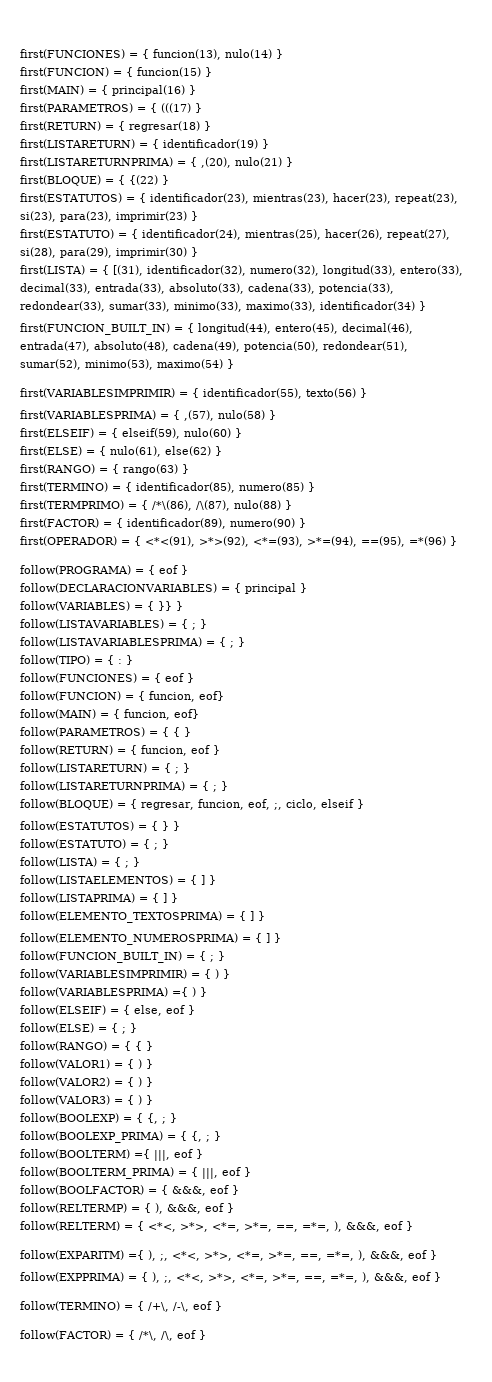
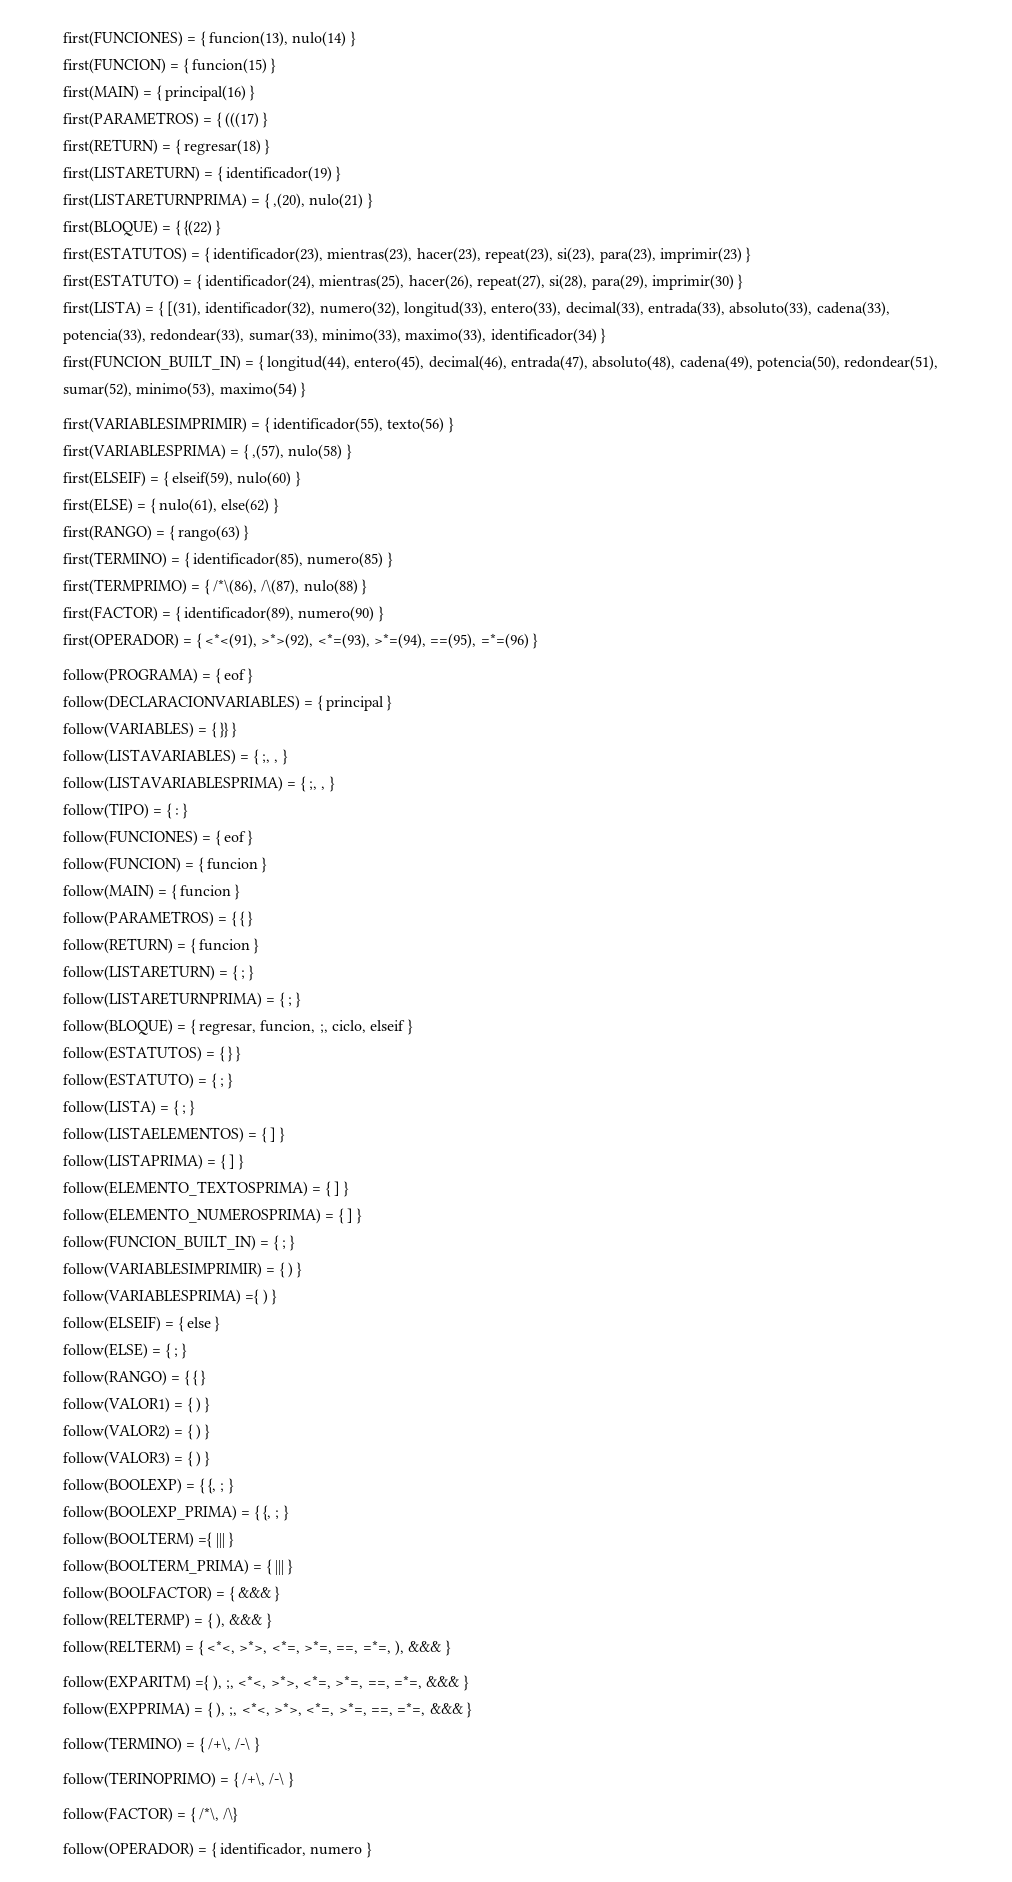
- first(OPERADOR) = { <*<(91), >*>(92), <*=(93), >*=(94), ==(95), =*(96) }
+ first(OPERADOR) = { <*<(91), >*>(92), <*=(93), >*=(94), ==(95), =*=(96) }
- follow(LISTAVARIABLES) = { ; }
+ follow(LISTAVARIABLES) = { ;, , }
- follow(LISTAVARIABLESPRIMA) = { ; }
+ follow(LISTAVARIABLESPRIMA) = { ;, , }
- follow(FUNCION) = { funcion, eof}
+ follow(FUNCION) = { funcion }
- follow(MAIN) = { funcion, eof}
+ follow(MAIN) = { funcion }
- follow(RETURN) = { funcion, eof }
+ follow(RETURN) = { funcion }
- follow(BLOQUE) = { regresar, funcion, eof, ;, ciclo, elseif }
+ follow(BLOQUE) = { regresar, funcion, ;, ciclo, elseif }
- follow(ELSEIF) = { else, eof }
+ follow(ELSEIF) = { else }
- follow(BOOLTERM) ={ |||, eof }
+ follow(BOOLTERM) ={ ||| }
- follow(BOOLTERM_PRIMA) = { |||, eof }
+ follow(BOOLTERM_PRIMA) = { ||| }
- follow(BOOLFACTOR) = { &&&, eof }
+ follow(BOOLFACTOR) = { &&& }
- follow(RELTERMP) = { ), &&&, eof }
+ follow(RELTERMP) = { ), &&& }
- follow(RELTERM) = { <*<, >*>, <*=, >*=, ==, =*=, ), &&&, eof }
+ follow(RELTERM) = { <*<, >*>, <*=, >*=, ==, =*=, ), &&& }
- follow(EXPARITM) ={ ), ;, <*<, >*>, <*=, >*=, ==, =*=, ), &&&, eof }
+ follow(EXPARITM) ={ ), ;, <*<, >*>, <*=, >*=, ==, =*=, &&& }
- follow(EXPPRIMA) = { ), ;, <*<, >*>, <*=, >*=, ==, =*=, ), &&&, eof }
+ follow(EXPPRIMA) = { ), ;, <*<, >*>, <*=, >*=, ==, =*=, &&& }
- follow(TERMINO) = { /+\, /-\, eof }
+ follow(TERMINO) = { /+\, /-\ }
+ follow(TERINOPRIMO) = { /+\, /-\ }
- follow(FACTOR) = { /*\, /\, eof }
+ follow(FACTOR) = { /*\, /\}
+ follow(OPERADOR) = { identificador, numero }

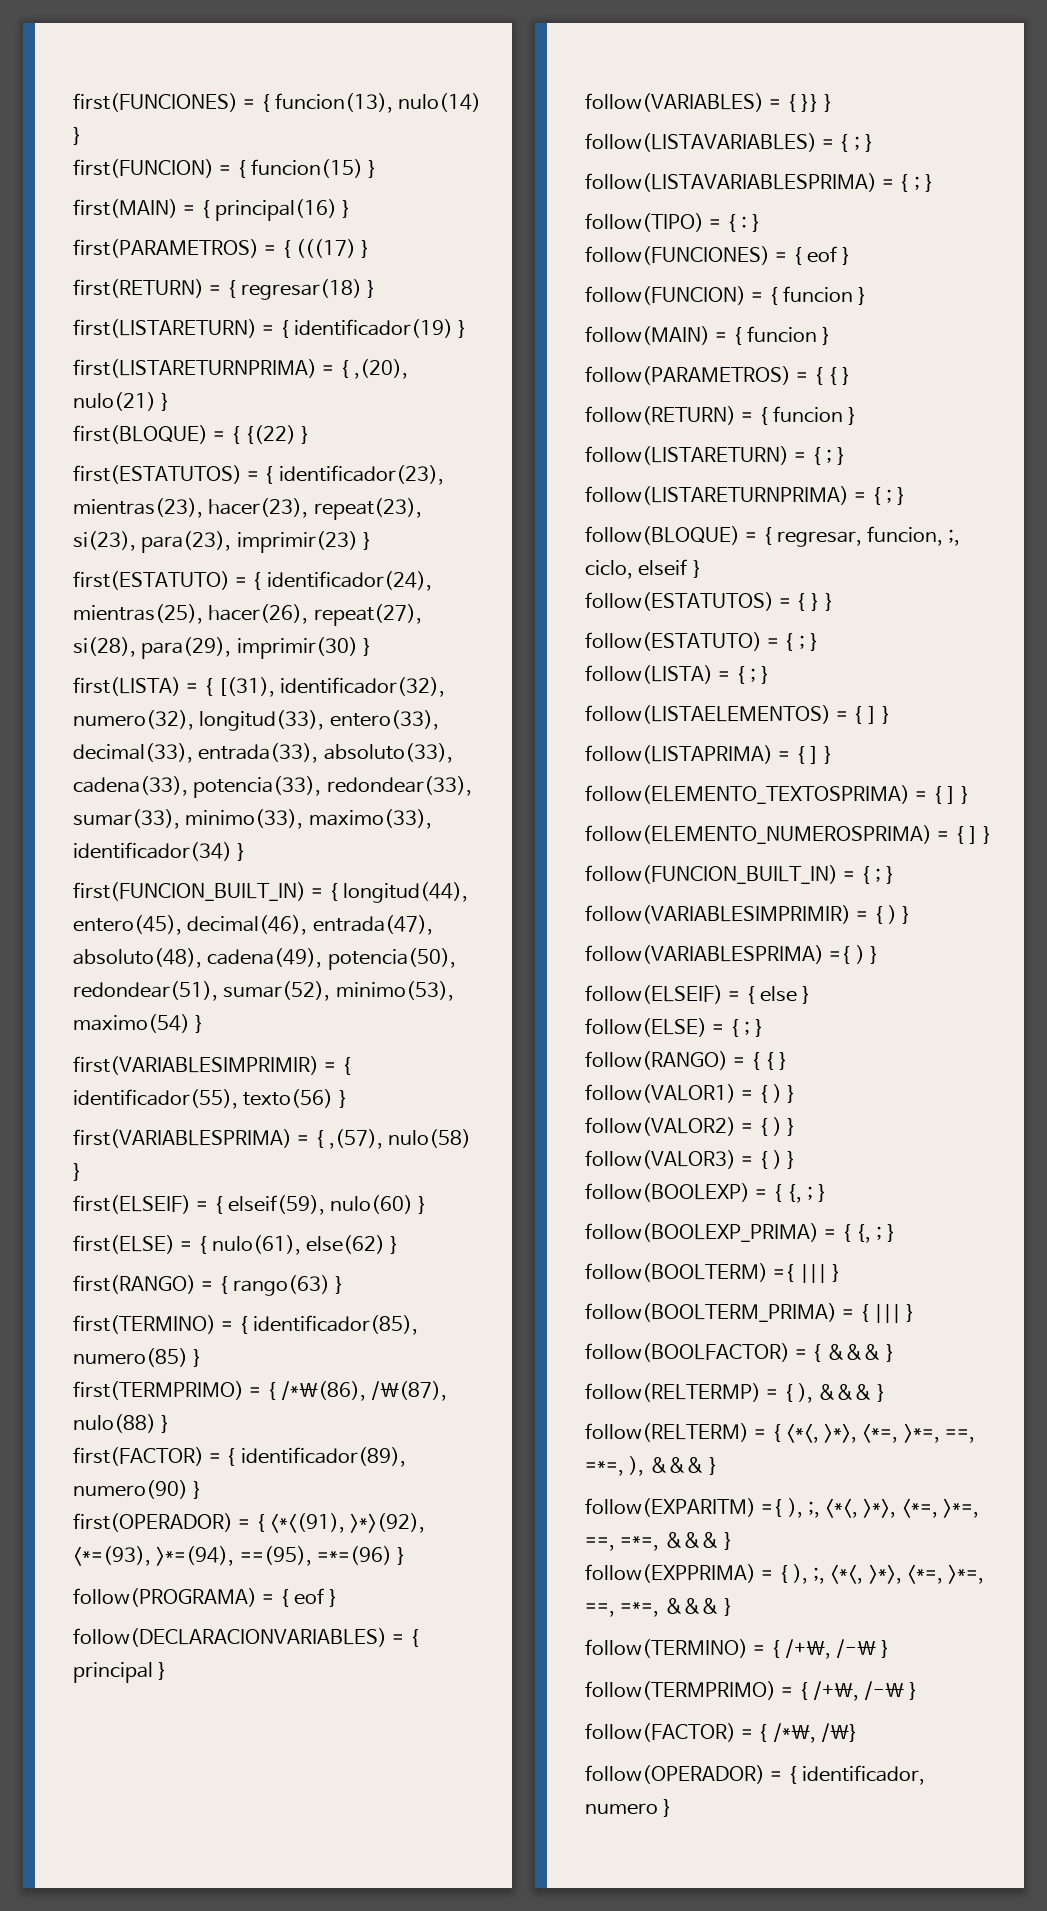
- follow(LISTAVARIABLES) = { ;, , }
+ follow(LISTAVARIABLES) = { ; }
- follow(LISTAVARIABLESPRIMA) = { ;, , }
+ follow(LISTAVARIABLESPRIMA) = { ; }
- follow(TERINOPRIMO) = { /+\, /-\ }
+ follow(TERMPRIMO) = { /+\, /-\ }

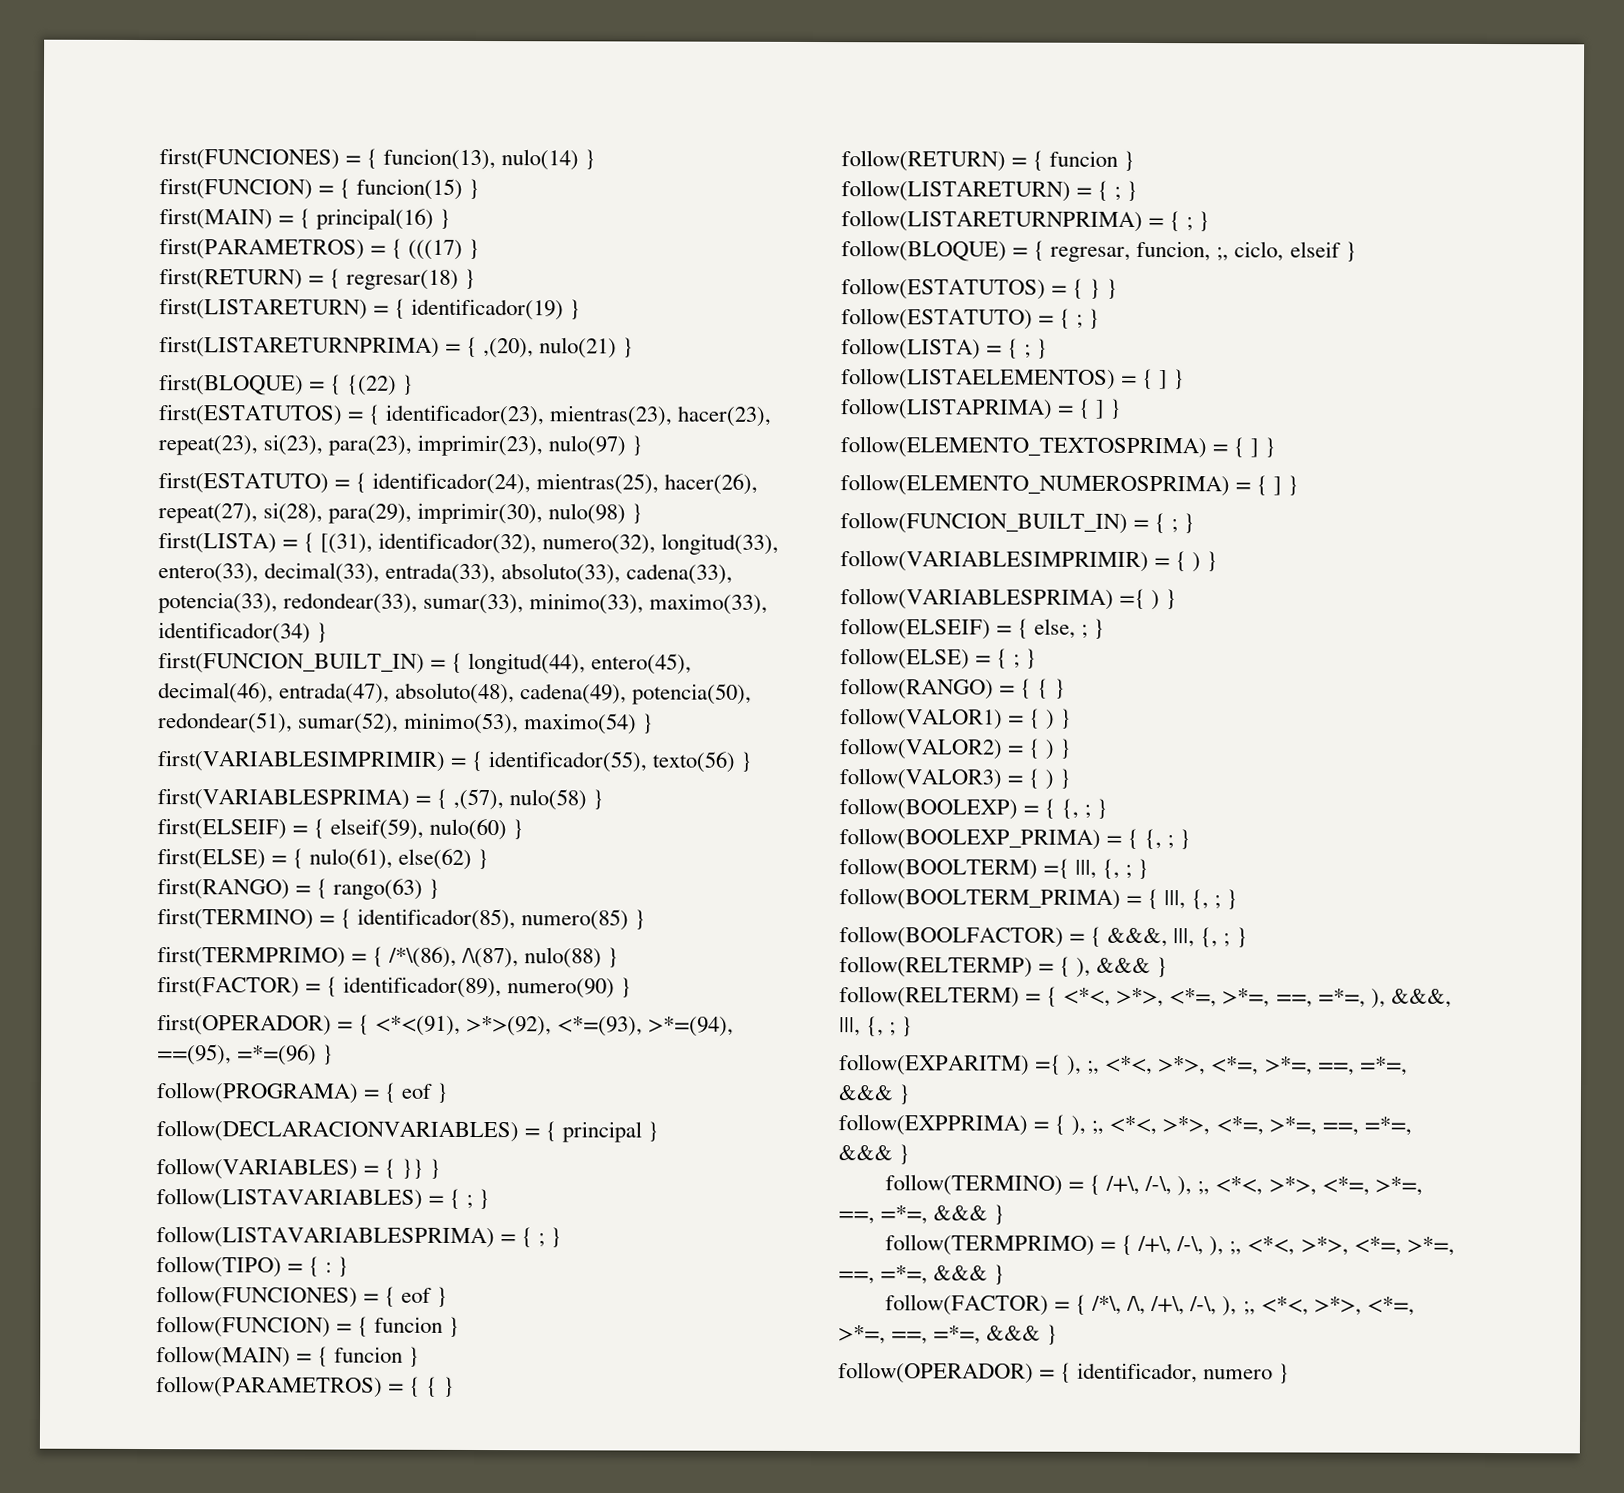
- first(ESTATUTOS) = { identificador(23), mientras(23), hacer(23), repeat(23), si(23), para(23), imprimir(23) }
+ first(ESTATUTOS) = { identificador(23), mientras(23), hacer(23), repeat(23), si(23), para(23), imprimir(23), nulo(97) }
- first(ESTATUTO) = { identificador(24), mientras(25), hacer(26), repeat(27), si(28), para(29), imprimir(30) }
+ first(ESTATUTO) = { identificador(24), mientras(25), hacer(26), repeat(27), si(28), para(29), imprimir(30), nulo(98) }
- follow(ELSEIF) = { else }
+ follow(ELSEIF) = { else, ; }
- follow(BOOLTERM) ={ ||| }
+ follow(BOOLTERM) ={ |||, {, ; }
- follow(BOOLTERM_PRIMA) = { ||| }
+ follow(BOOLTERM_PRIMA) = { |||, {, ; }
- follow(BOOLFACTOR) = { &&& }
+ follow(BOOLFACTOR) = { &&&, |||, {, ; }
- follow(RELTERM) = { <*<, >*>, <*=, >*=, ==, =*=, ), &&& }
+ follow(RELTERM) = { <*<, >*>, <*=, >*=, ==, =*=, ), &&&, |||, {, ; }
- follow(TERMINO) = { /+\, /-\ }
+ follow(TERMINO) = { /+\, /-\, ), ;, <*<, >*>, <*=, >*=, ==, =*=, &&& }
- follow(TERMPRIMO) = { /+\, /-\ }
+ follow(TERMPRIMO) = { /+\, /-\, ), ;, <*<, >*>, <*=, >*=, ==, =*=, &&& }
- follow(FACTOR) = { /*\, /\}
+ follow(FACTOR) = { /*\, /\, /+\, /-\, ), ;, <*<, >*>, <*=, >*=, ==, =*=, &&& }

